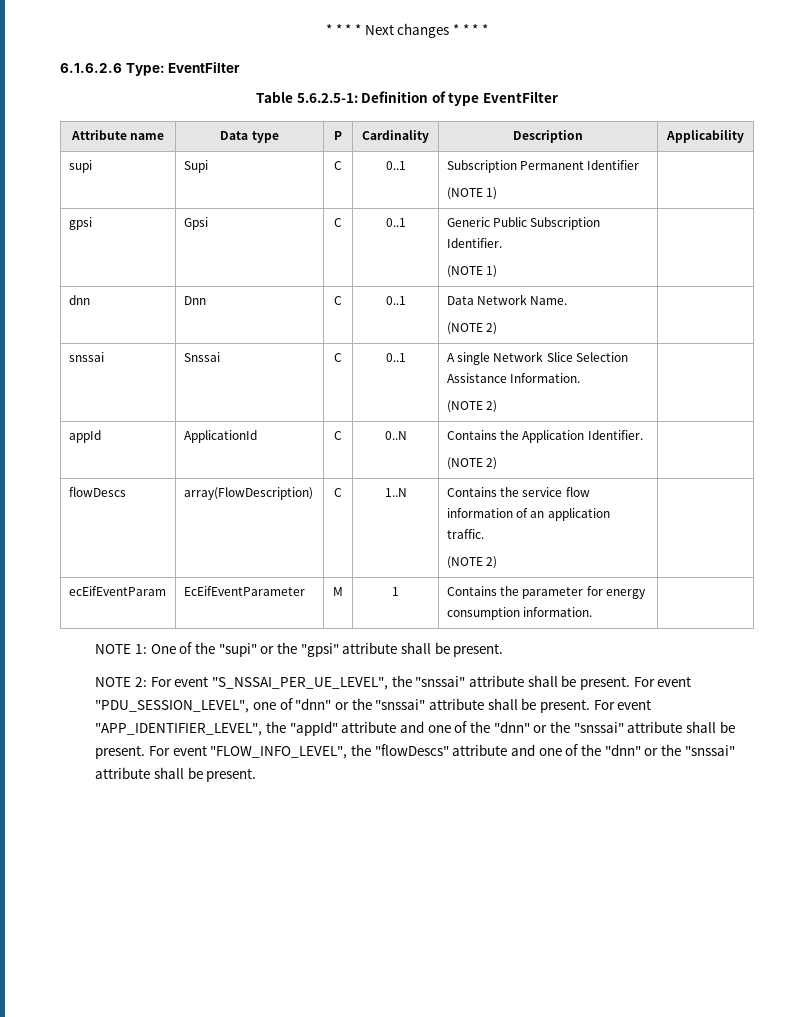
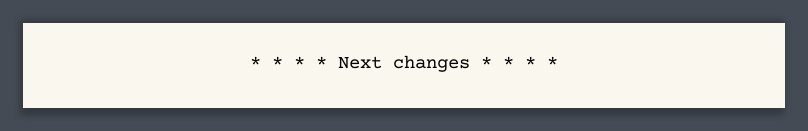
- 6.1.6.2.6 Type: EventFilter
- Table 5.6.2.5-1: Definition of type EventFilter
- Attribute name | Data type | P | Cardinality | Description | Applicability
- supi | Supi | C | 0..1 | Subscription Permanent Identifier
- (NOTE 1) |
- gpsi | Gpsi | C | 0..1 | Generic Public Subscription Identifier.
- (NOTE 1) |
- dnn | Dnn | C | 0..1 | Data Network Name.
- (NOTE 2) |
- snssai | Snssai | C | 0..1 | A single Network Slice Selection Assistance Information.
- (NOTE 2) |
- appId | ApplicationId | C | 0..N | Contains the Application Identifier.
- (NOTE 2) |
- flowDescs | array(FlowDescription) | C | 1..N | Contains the service flow information of an application traffic.
- (NOTE 2) |
- ecEifEventParam | EcEifEventParameter | M | 1 | Contains the parameter for energy consumption information. |
- NOTE 1: One of the "supi" or the "gpsi" attribute shall be present.
- NOTE 2: For event "S_NSSAI_PER_UE_LEVEL", the "snssai" attribute shall be present. For event "PDU_SESSION_LEVEL", one of "dnn" or the "snssai" attribute shall be present. For event "APP_IDENTIFIER_LEVEL", the "appId" attribute and one of the "dnn" or the "snssai" attribute shall be present. For event "FLOW_INFO_LEVEL", the "flowDescs" attribute and one of the "dnn" or the "snssai" attribute shall be present.

